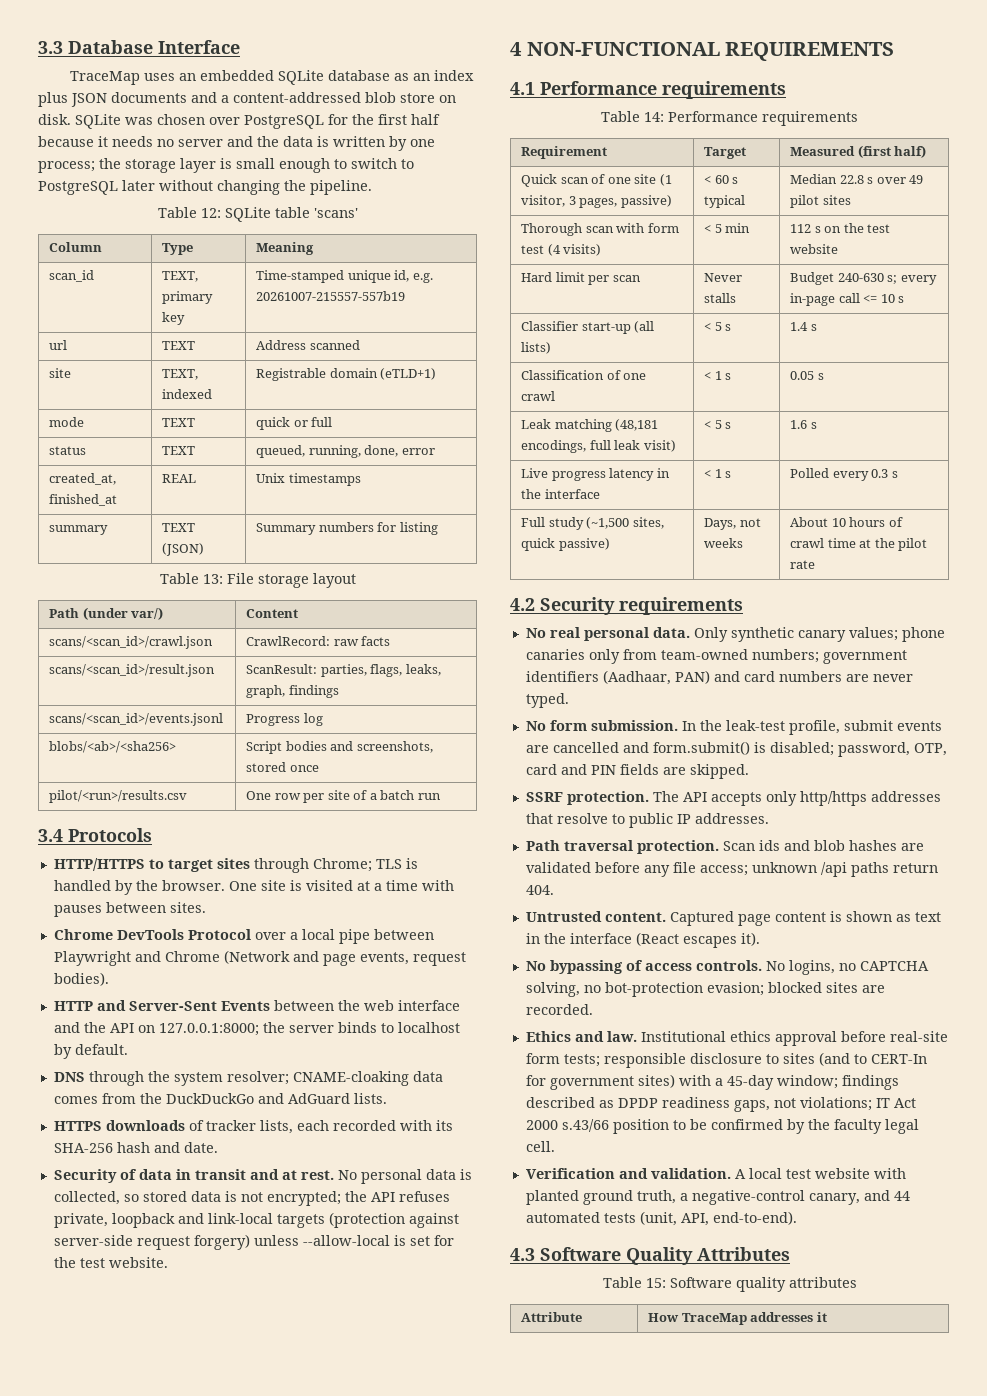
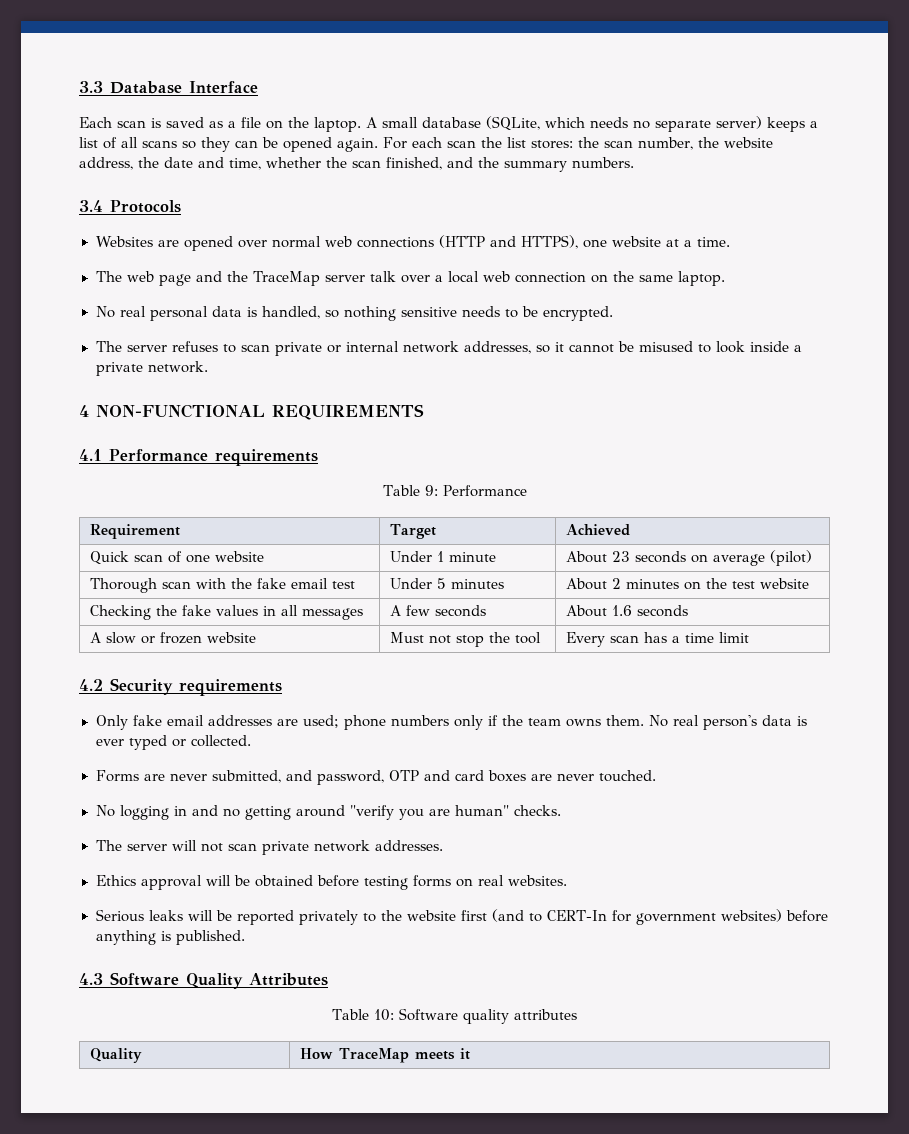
- TraceMap uses an embedded SQLite database as an index plus JSON documents and a content-addressed blob store on disk. SQLite was chosen over PostgreSQL for the first half because it needs no server and the data is written by one process; the storage layer is small enough to switch to PostgreSQL later without changing the pipeline.
- Table 12: SQLite table 'scans'
- Column | Type | Meaning
- scan_id | TEXT, primary key | Time-stamped unique id, e.g. 20261007-215557-557b19
- url | TEXT | Address scanned
- site | TEXT, indexed | Registrable domain (eTLD+1)
- mode | TEXT | quick or full
- status | TEXT | queued, running, done, error
- created_at, finished_at | REAL | Unix timestamps
- summary | TEXT (JSON) | Summary numbers for listing
- Table 13: File storage layout
- Path (under var/) | Content
- scans/<scan_id>/crawl.json | CrawlRecord: raw facts
- scans/<scan_id>/result.json | ScanResult: parties, flags, leaks, graph, findings
- scans/<scan_id>/events.jsonl | Progress log
- blobs/<ab>/<sha256> | Script bodies and screenshots, stored once
- pilot/<run>/results.csv | One row per site of a batch run
+ Each scan is saved as a file on the laptop. A small database (SQLite, which needs no separate server) keeps a list of all scans so they can be opened again. For each scan the list stores: the scan number, the website address, the date and time, whether the scan finished, and the summary numbers.
  3.4 Protocols
- HTTP/HTTPS to target sites through Chrome; TLS is handled by the browser. One site is visited at a time with pauses between sites.
- Chrome DevTools Protocol over a local pipe between Playwright and Chrome (Network and page events, request bodies).
- HTTP and Server-Sent Events between the web interface and the API on 127.0.0.1:8000; the server binds to localhost by default.
- DNS through the system resolver; CNAME-cloaking data comes from the DuckDuckGo and AdGuard lists.
- HTTPS downloads of tracker lists, each recorded with its SHA-256 hash and date.
- Security of data in transit and at rest. No personal data is collected, so stored data is not encrypted; the API refuses private, loopback and link-local targets (protection against server-side request forgery) unless --allow-local is set for the test website.
+ Websites are opened over normal web connections (HTTP and HTTPS), one website at a time.
+ The web page and the TraceMap server talk over a local web connection on the same laptop.
+ No real personal data is handled, so nothing sensitive needs to be encrypted.
+ The server refuses to scan private or internal network addresses, so it cannot be misused to look inside a private network.
- Table 14: Performance requirements
+ Table 9: Performance
- Requirement | Target | Measured (first half)
+ Requirement | Target | Achieved
- Quick scan of one site (1 visitor, 3 pages, passive) | < 60 s typical | Median 22.8 s over 49 pilot sites
- Thorough scan with form test (4 visits) | < 5 min | 112 s on the test website
- Hard limit per scan | Never stalls | Budget 240-630 s; every in-page call <= 10 s
- Classifier start-up (all lists) | < 5 s | 1.4 s
- Classification of one crawl | < 1 s | 0.05 s
- Leak matching (48,181 encodings, full leak visit) | < 5 s | 1.6 s
- Live progress latency in the interface | < 1 s | Polled every 0.3 s
- Full study (~1,500 sites, quick passive) | Days, not weeks | About 10 hours of crawl time at the pilot rate
+ Quick scan of one website | Under 1 minute | About 23 seconds on average (pilot)
+ Thorough scan with the fake email test | Under 5 minutes | About 2 minutes on the test website
+ Checking the fake values in all messages | A few seconds | About 1.6 seconds
+ A slow or frozen website | Must not stop the tool | Every scan has a time limit
  4.2 Security requirements
- No real personal data. Only synthetic canary values; phone canaries only from team-owned numbers; government identifiers (Aadhaar, PAN) and card numbers are never typed.
- No form submission. In the leak-test profile, submit events are cancelled and form.submit() is disabled; password, OTP, card and PIN fields are skipped.
- SSRF protection. The API accepts only http/https addresses that resolve to public IP addresses.
- Path traversal protection. Scan ids and blob hashes are validated before any file access; unknown /api paths return 404.
- Untrusted content. Captured page content is shown as text in the interface (React escapes it).
- No bypassing of access controls. No logins, no CAPTCHA solving, no bot-protection evasion; blocked sites are recorded.
- Ethics and law. Institutional ethics approval before real-site form tests; responsible disclosure to sites (and to CERT-In for government sites) with a 45-day window; findings described as DPDP readiness gaps, not violations; IT Act 2000 s.43/66 position to be confirmed by the faculty legal cell.
- Verification and validation. A local test website with planted ground truth, a negative-control canary, and 44 automated tests (unit, API, end-to-end).
+ Only fake email addresses are used; phone numbers only if the team owns them. No real person's data is ever typed or collected.
+ Forms are never submitted, and password, OTP and card boxes are never touched.
+ No logging in and no getting around "verify you are human" checks.
+ The server will not scan private network addresses.
+ Ethics approval will be obtained before testing forms on real websites.
+ Serious leaks will be reported privately to the website first (and to CERT-In for government websites) before anything is published.
- Table 15: Software quality attributes
+ Table 10: Software quality attributes
- Attribute | How TraceMap addresses it
+ Quality | How TraceMap meets it

